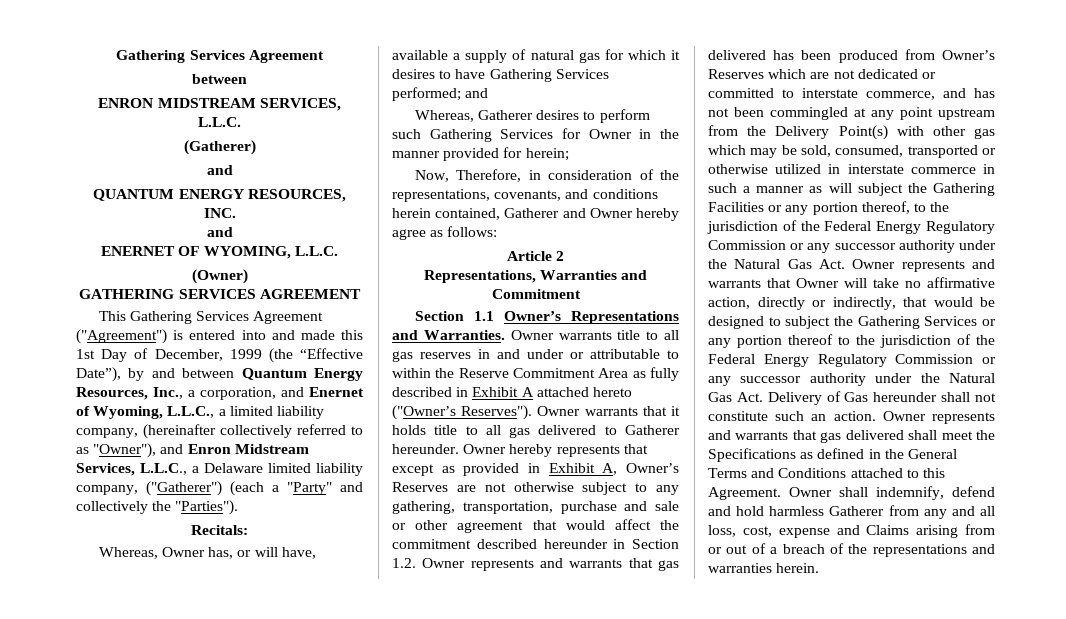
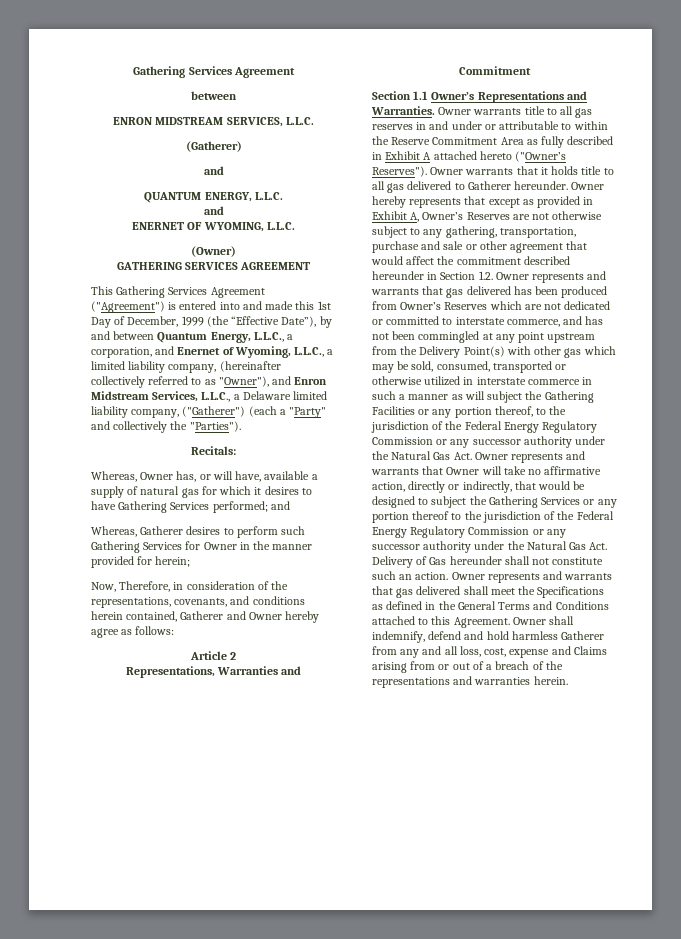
- QUANTUM ENERGY RESOURCES, INC.
+ QUANTUM ENERGY, L.L.C.
- This Gathering Services Agreement ("Agreement") is entered into and made this 1st Day of December, 1999 (the “Effective Date”), by and between Quantum Energy Resources, Inc., a corporation, and Enernet of Wyoming, L.L.C., a limited liability company, (hereinafter collectively referred to as "Owner"), and Enron Midstream Services, L.L.C., a Delaware limited liability company, ("Gatherer") (each a "Party" and collectively the "Parties").
+ This Gathering Services Agreement ("Agreement") is entered into and made this 1st Day of December, 1999 (the “Effective Date”), by and between Quantum Energy, L.L.C., a corporation, and Enernet of Wyoming, L.L.C., a limited liability company, (hereinafter collectively referred to as "Owner"), and Enron Midstream Services, L.L.C., a Delaware limited liability company, ("Gatherer") (each a "Party" and collectively the "Parties").

